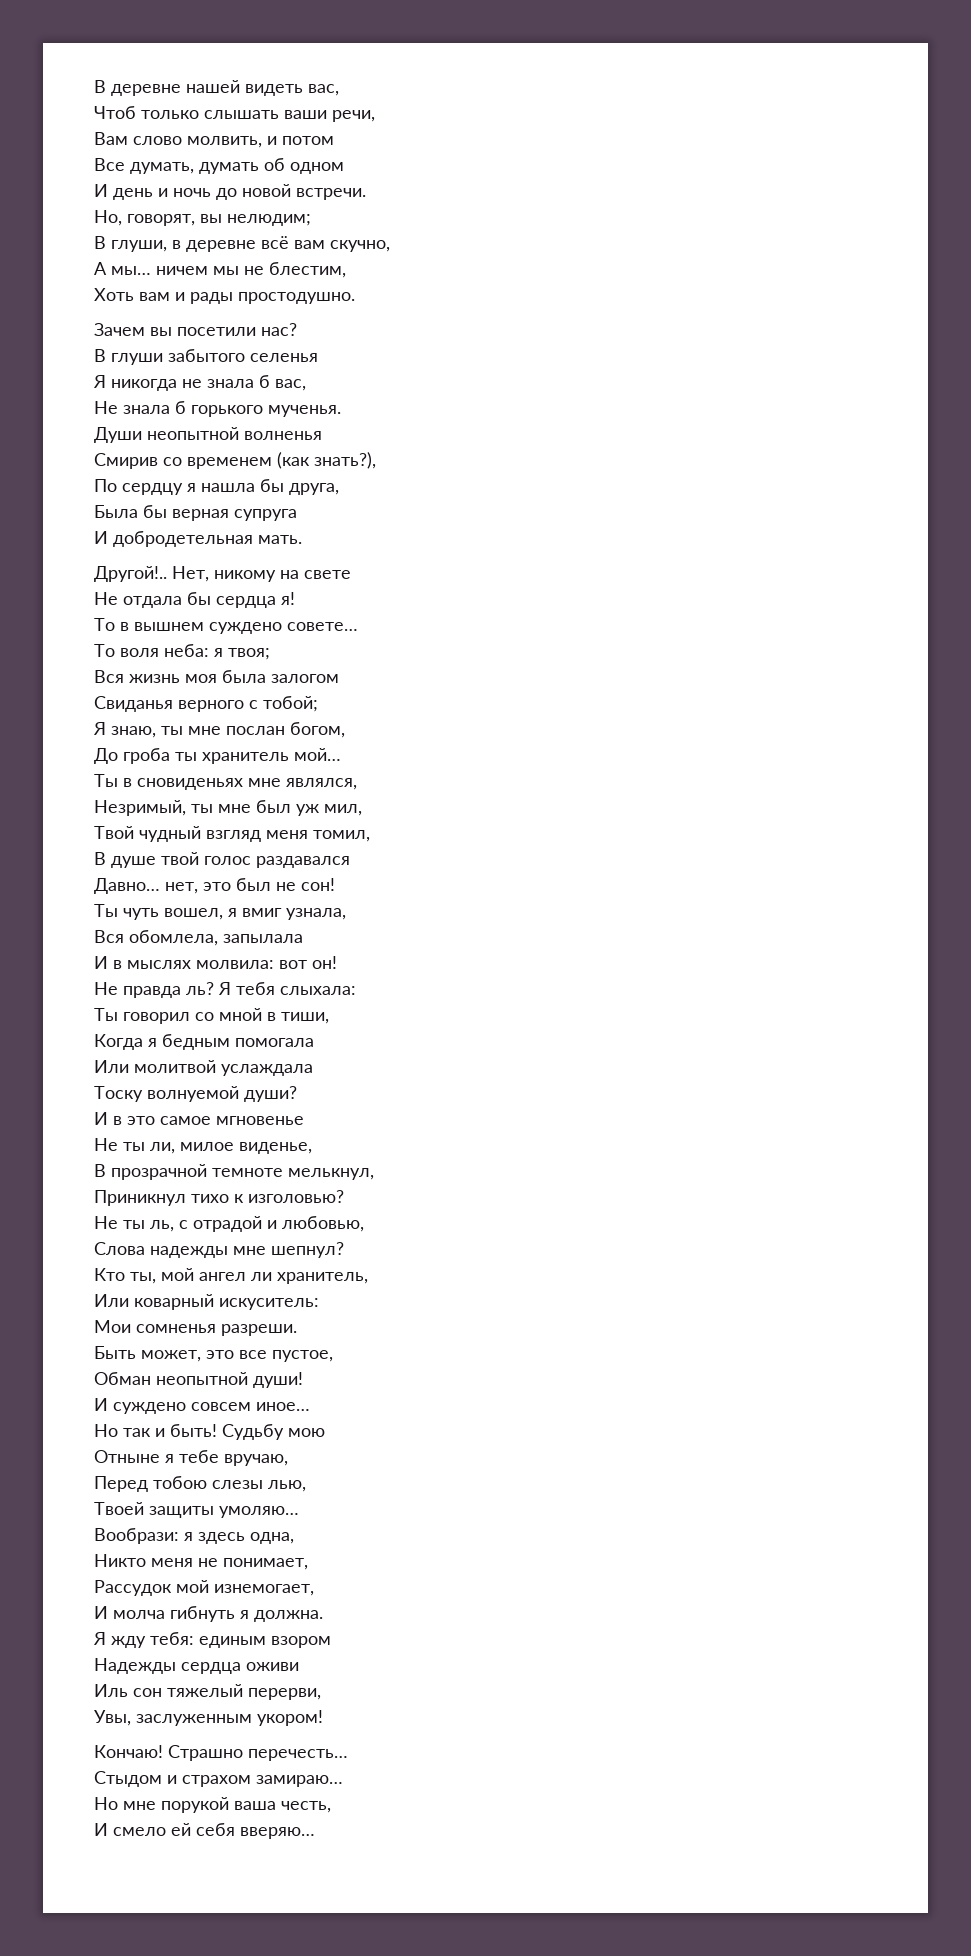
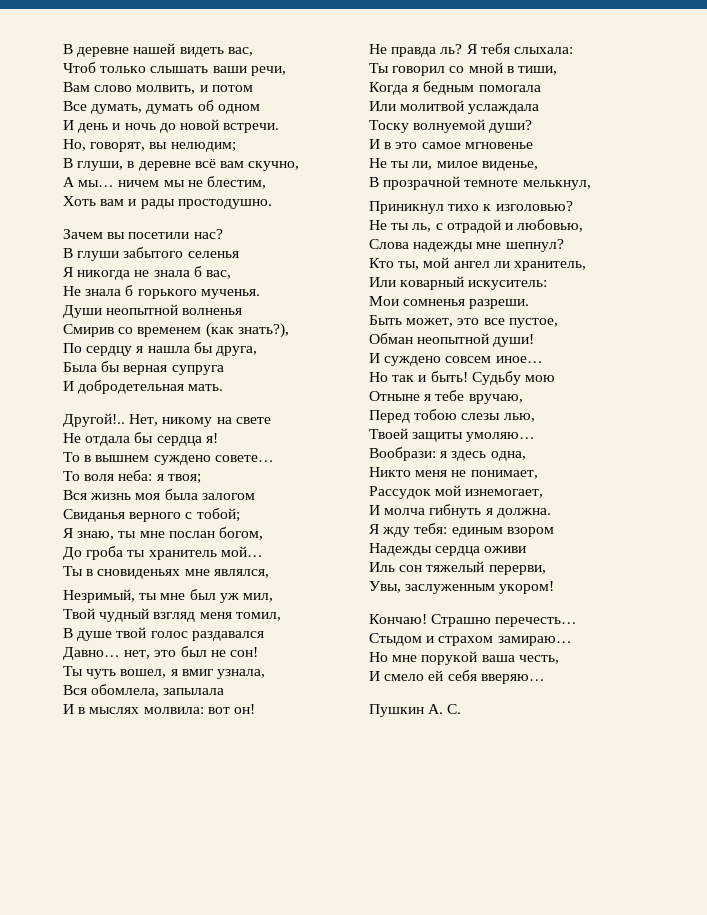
+ Пушкин А. С.

